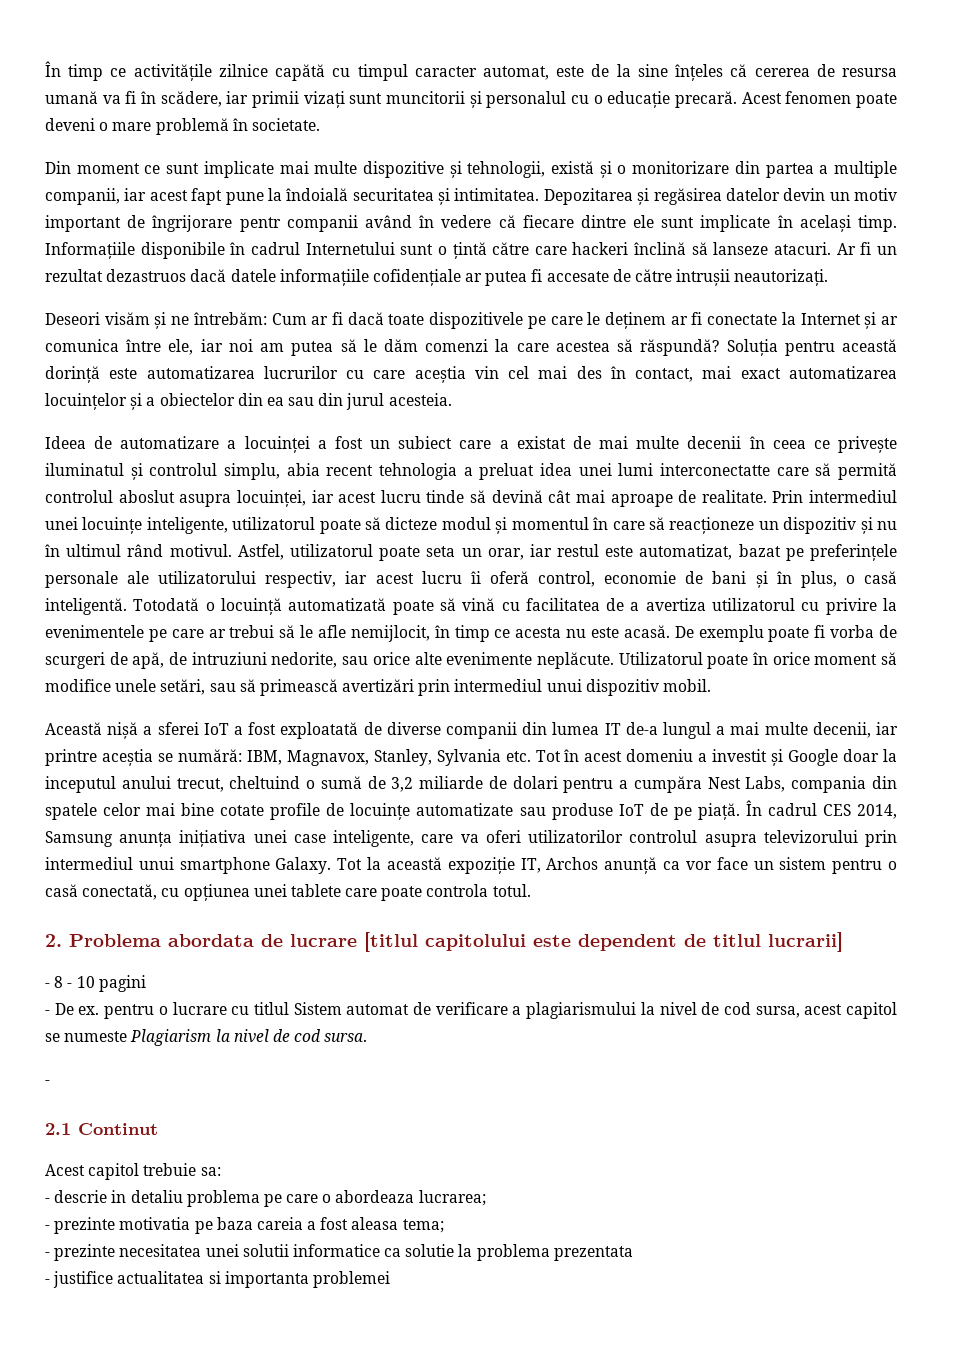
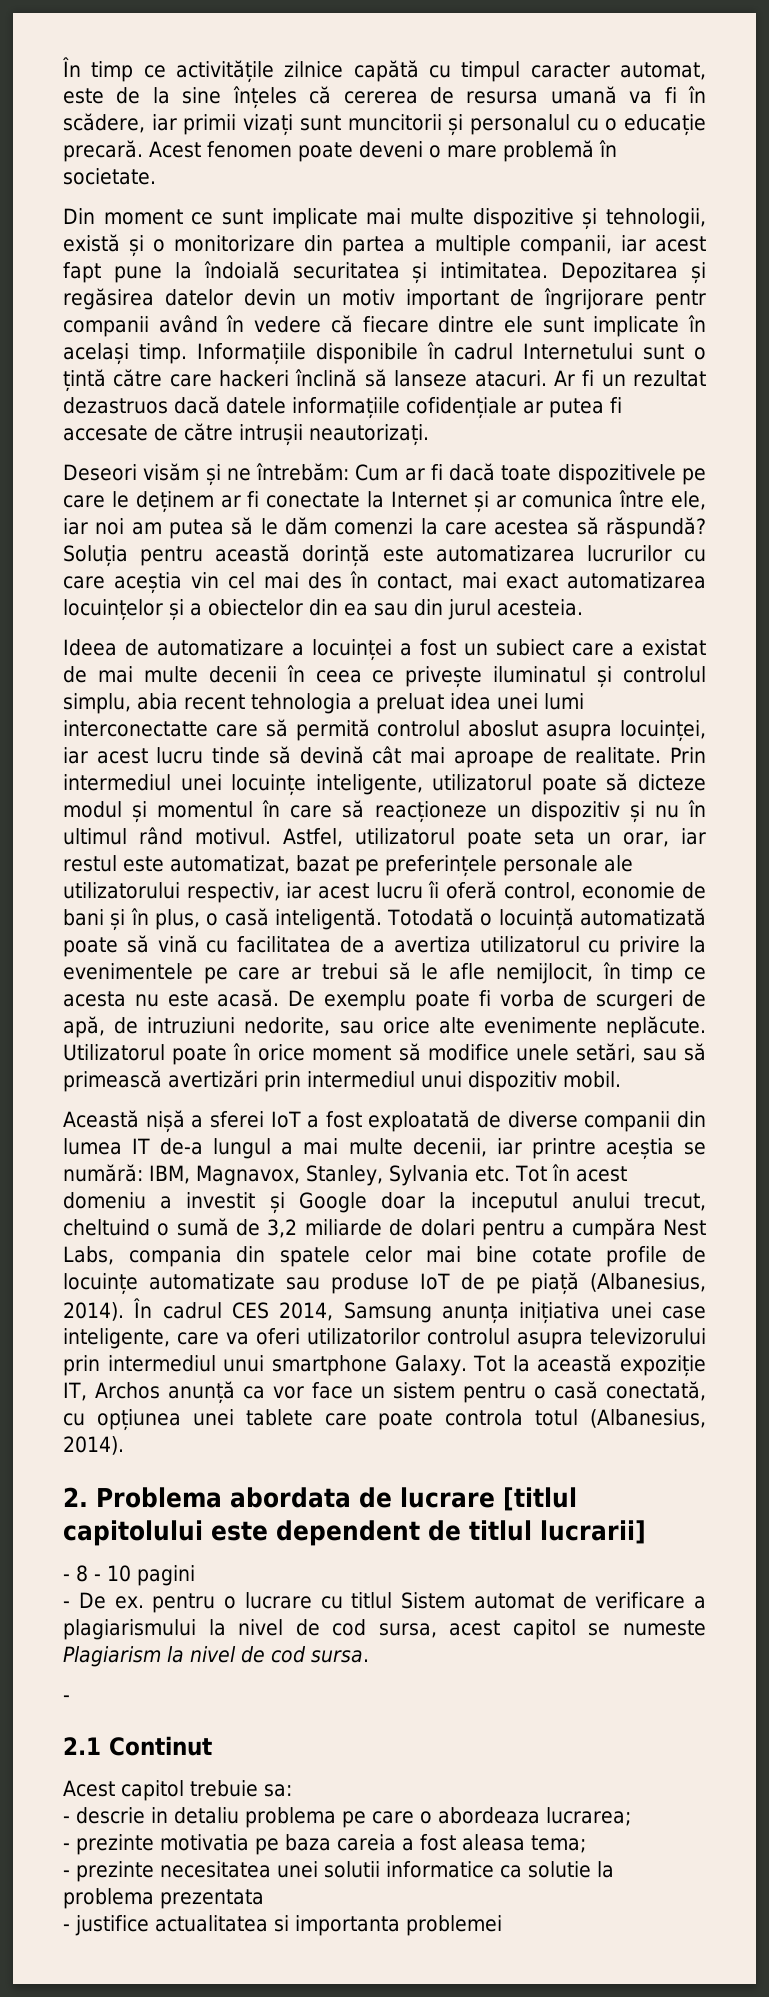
- IBM, Magnavox, Stanley, Sylvania etc. Tot în acest domeniu a investit și Google doar la inceputul anului trecut, cheltuind o sumă de 3,2 miliarde de dolari pentru a cumpăra Nest Labs, compania din spatele celor mai bine cotate profile de locuințe automatizate sau produse IoT de pe piață.
+ IBM, Magnavox, Stanley, Sylvania etc. Tot în acest domeniu a investit și Google doar la inceputul anului trecut, cheltuind o sumă de 3,2 miliarde de dolari pentru a cumpăra Nest Labs, compania din spatele celor mai bine cotate profile de locuințe automatizate sau produse IoT de pe piață (Albanesius, 2014).
- Tot la această expoziție IT, Archos anunță ca vor face un sistem pentru o casă conectată, cu opțiunea unei tablete care poate controla totul.
+ Tot la această expoziție IT, Archos anunță ca vor face un sistem pentru o casă conectată, cu opțiunea unei tablete care poate controla totul (Albanesius, 2014).

